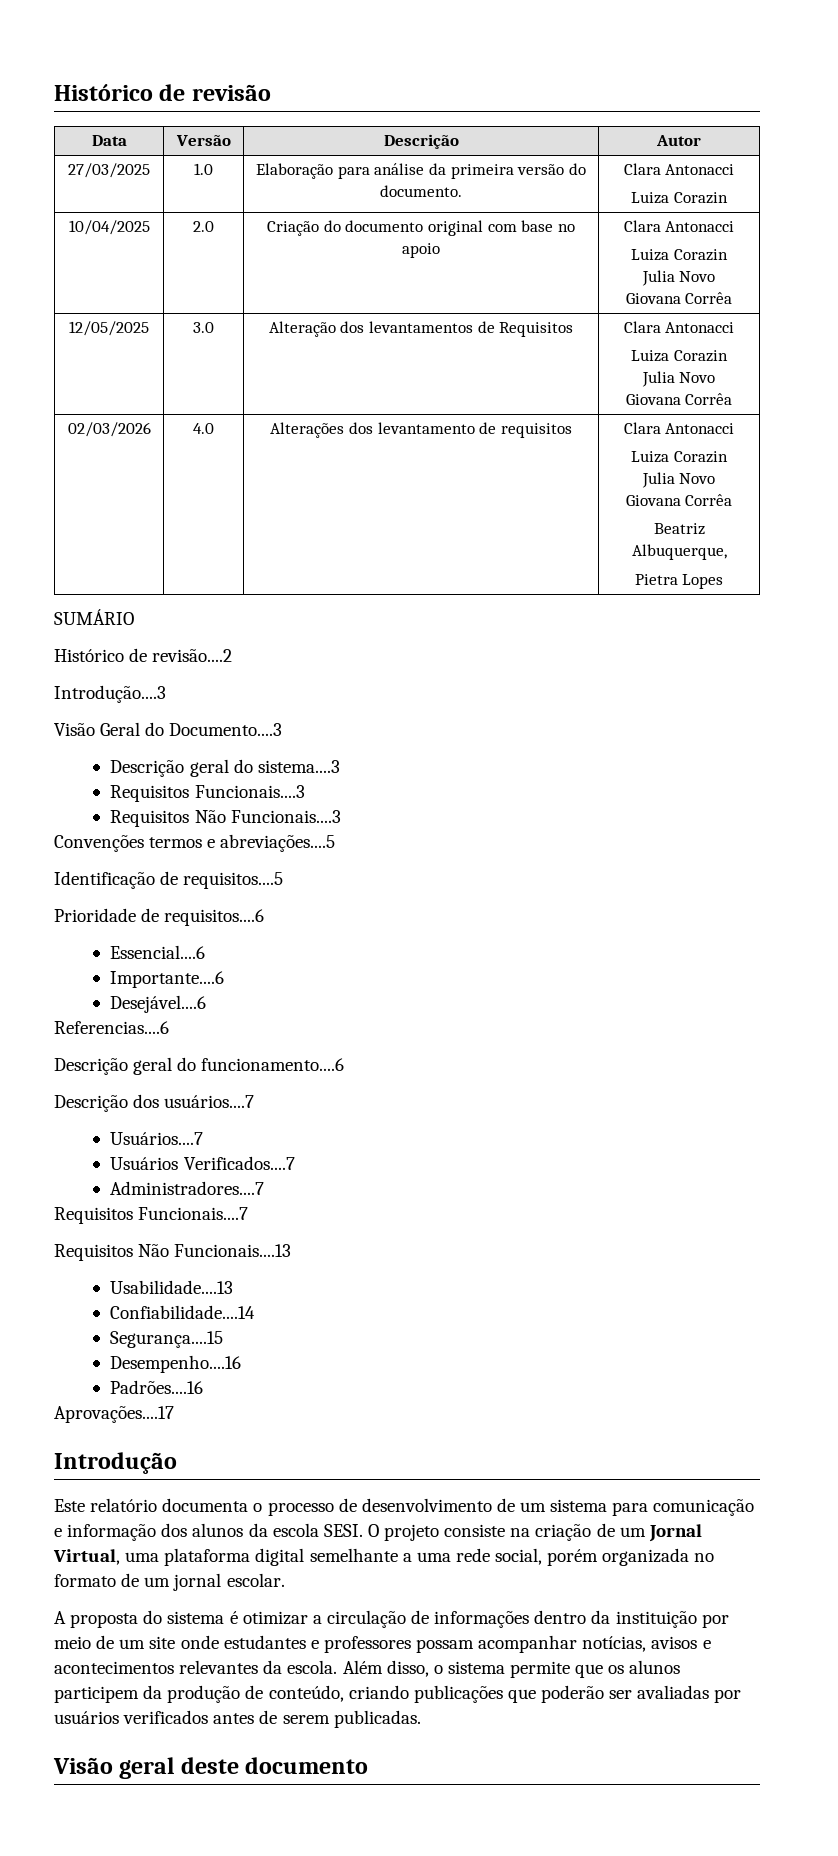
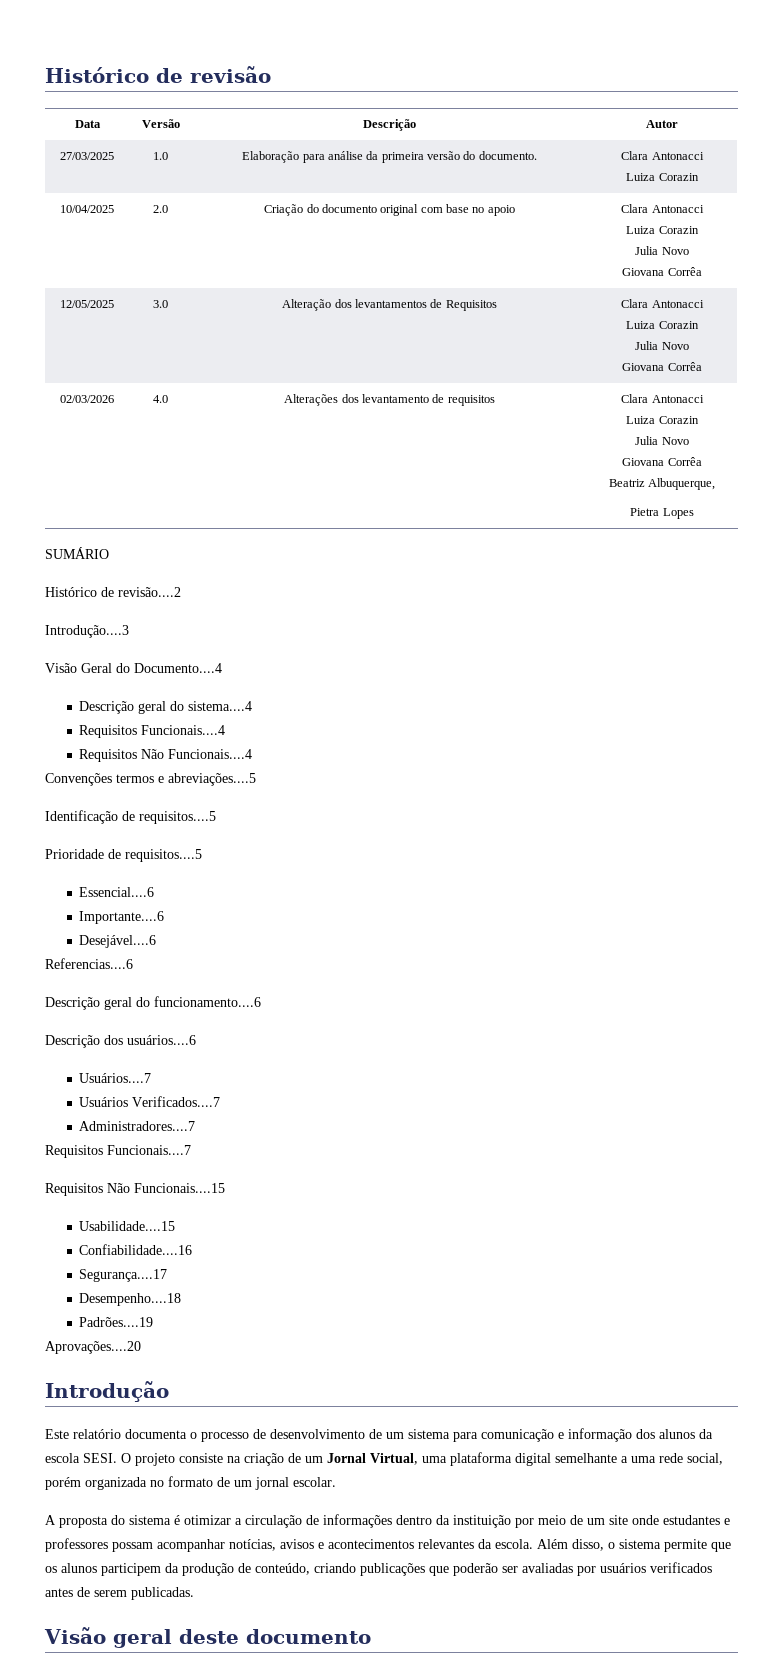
- Visão Geral do Documento....3
- Descrição geral do sistema....3
- Requisitos Funcionais....3
- Requisitos Não Funcionais....3
+ Visão Geral do Documento....4
+ Descrição geral do sistema....4
+ Requisitos Funcionais....4
+ Requisitos Não Funcionais....4
- Prioridade de requisitos....6
+ Prioridade de requisitos....5
- Descrição dos usuários....7
+ Descrição dos usuários....6
- Requisitos Não Funcionais....13
- Usabilidade....13
- Confiabilidade....14
- Segurança....15
- Desempenho....16
- Padrões....16
- Aprovações....17
+ Requisitos Não Funcionais....15
+ Usabilidade....15
+ Confiabilidade....16
+ Segurança....17
+ Desempenho....18
+ Padrões....19
+ Aprovações....20

